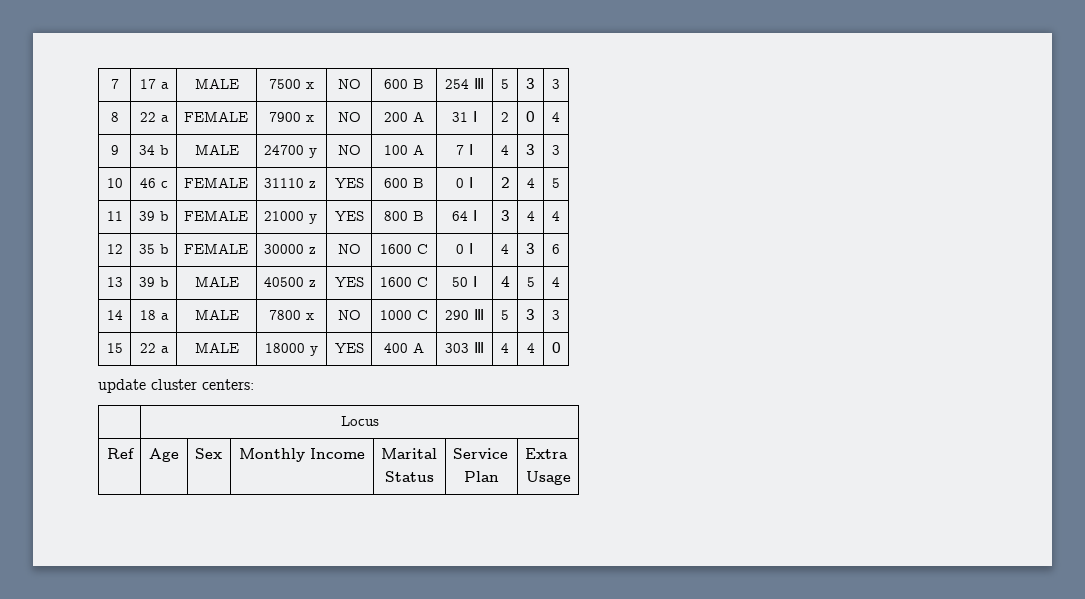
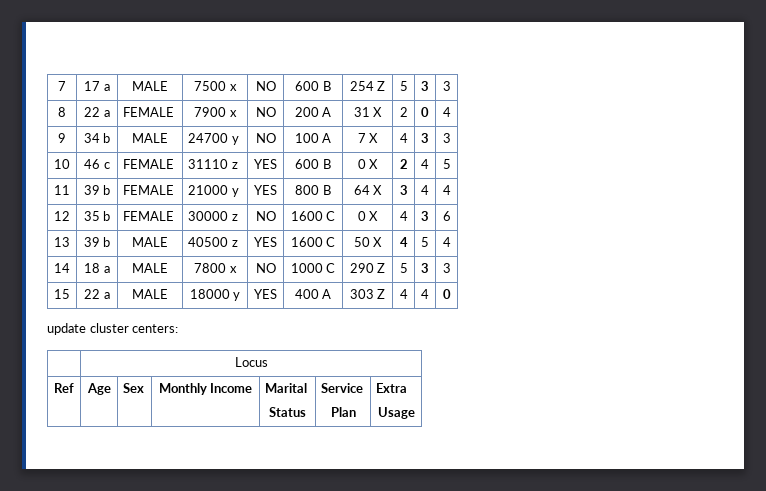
- 7 | 17 a | MALE | 7500 x | NO | 600 B | 254 Ⅲ | 5 | 3 | 3
+ 7 | 17 a | MALE | 7500 x | NO | 600 B | 254 Z | 5 | 3 | 3
- 8 | 22 a | FEMALE | 7900 x | NO | 200 A | 31 Ⅰ | 2 | 0 | 4
+ 8 | 22 a | FEMALE | 7900 x | NO | 200 A | 31 X | 2 | 0 | 4
- 9 | 34 b | MALE | 24700 y | NO | 100 A | 7 Ⅰ | 4 | 3 | 3
+ 9 | 34 b | MALE | 24700 y | NO | 100 A | 7 X | 4 | 3 | 3
- 10 | 46 c | FEMALE | 31110 z | YES | 600 B | 0 Ⅰ | 2 | 4 | 5
+ 10 | 46 c | FEMALE | 31110 z | YES | 600 B | 0 X | 2 | 4 | 5
- 11 | 39 b | FEMALE | 21000 y | YES | 800 B | 64 Ⅰ | 3 | 4 | 4
+ 11 | 39 b | FEMALE | 21000 y | YES | 800 B | 64 X | 3 | 4 | 4
- 12 | 35 b | FEMALE | 30000 z | NO | 1600 C | 0 Ⅰ | 4 | 3 | 6
+ 12 | 35 b | FEMALE | 30000 z | NO | 1600 C | 0 X | 4 | 3 | 6
- 13 | 39 b | MALE | 40500 z | YES | 1600 C | 50 Ⅰ | 4 | 5 | 4
+ 13 | 39 b | MALE | 40500 z | YES | 1600 C | 50 X | 4 | 5 | 4
- 14 | 18 a | MALE | 7800 x | NO | 1000 C | 290 Ⅲ | 5 | 3 | 3
+ 14 | 18 a | MALE | 7800 x | NO | 1000 C | 290 Z | 5 | 3 | 3
- 15 | 22 a | MALE | 18000 y | YES | 400 A | 303 Ⅲ | 4 | 4 | 0
+ 15 | 22 a | MALE | 18000 y | YES | 400 A | 303 Z | 4 | 4 | 0

